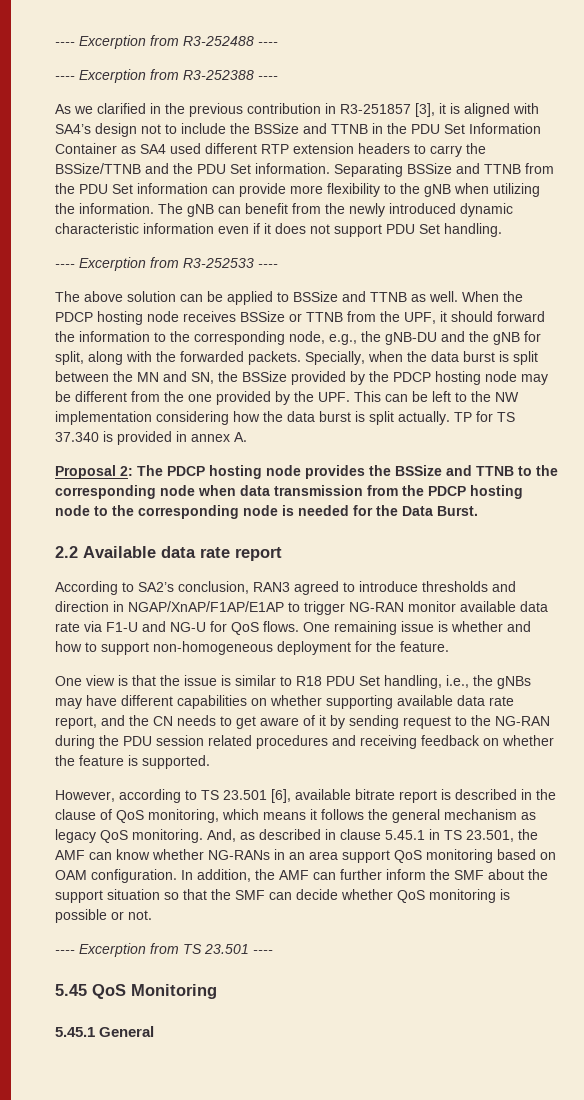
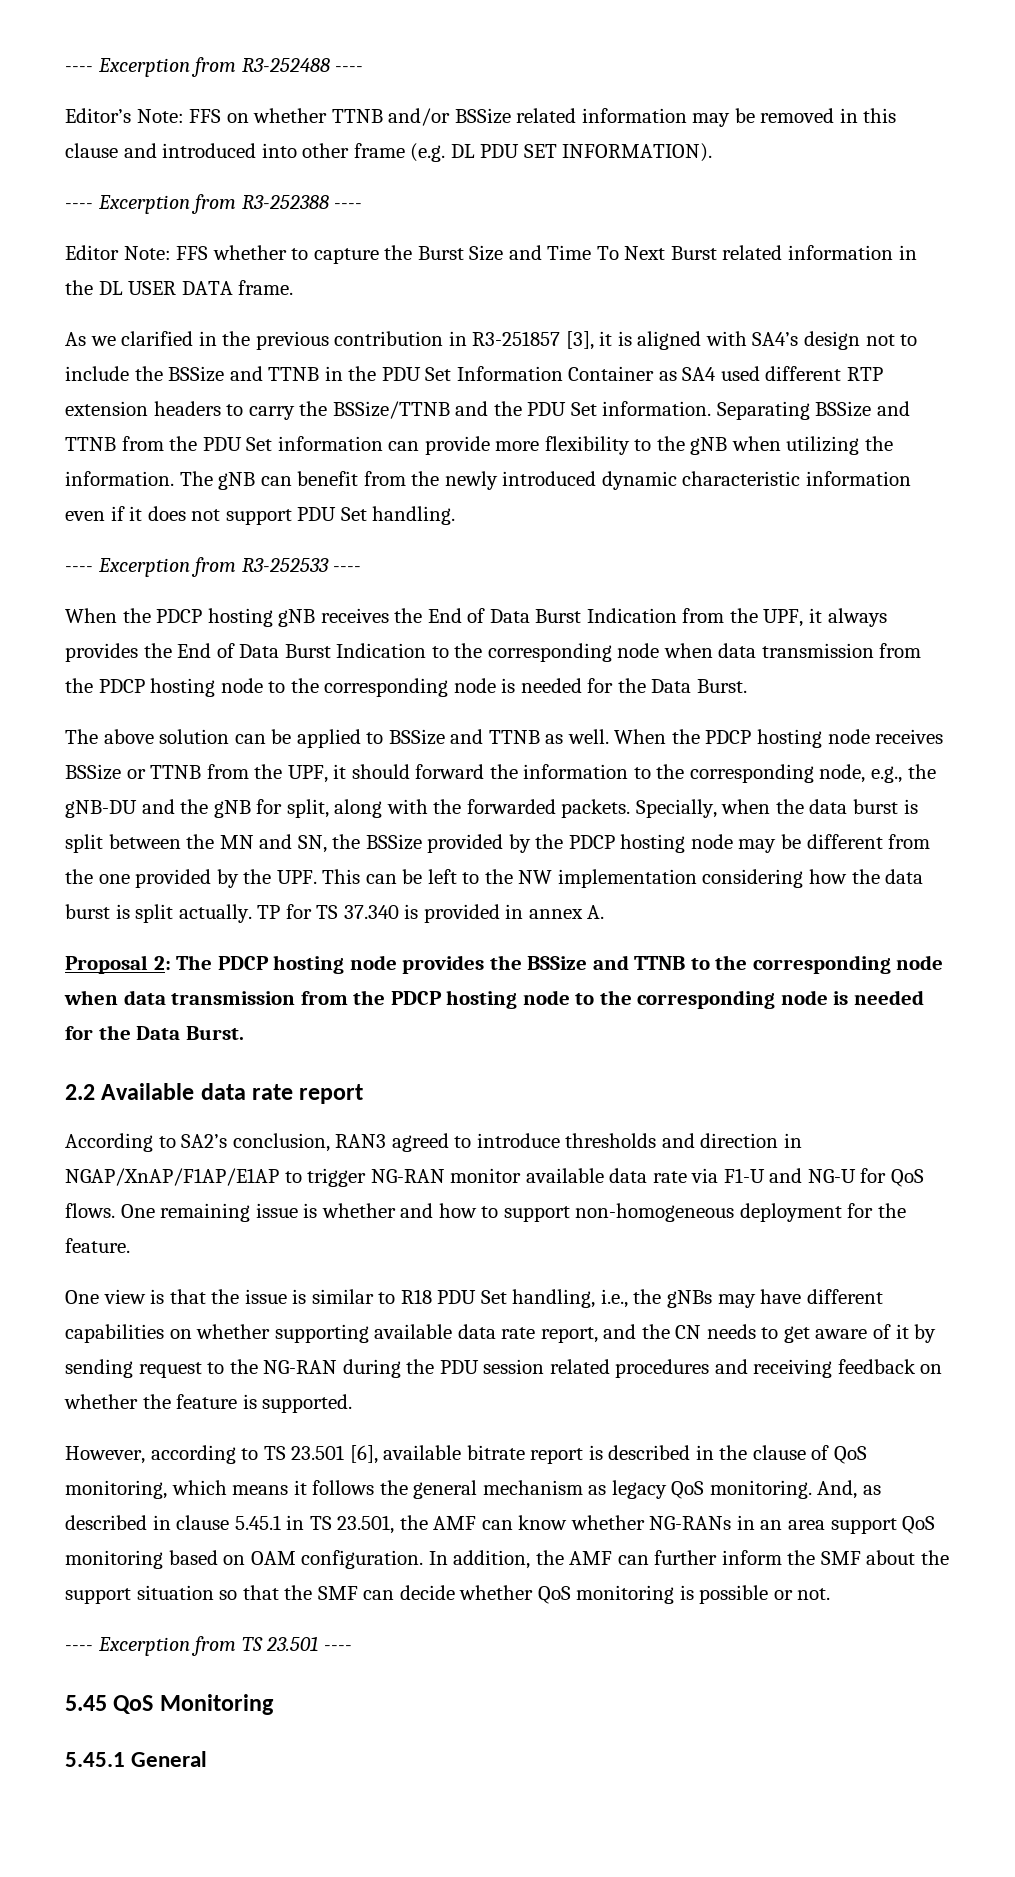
+ Editor’s Note: FFS on whether TTNB and/or BSSize related information may be removed in this clause and introduced into other frame (e.g. DL PDU SET INFORMATION).
+ Editor Note: FFS whether to capture the Burst Size and Time To Next Burst related information in the DL USER DATA frame.
+ When the PDCP hosting gNB receives the End of Data Burst Indication from the UPF, it always provides the End of Data Burst Indication to the corresponding node when data transmission from the PDCP hosting node to the corresponding node is needed for the Data Burst.

